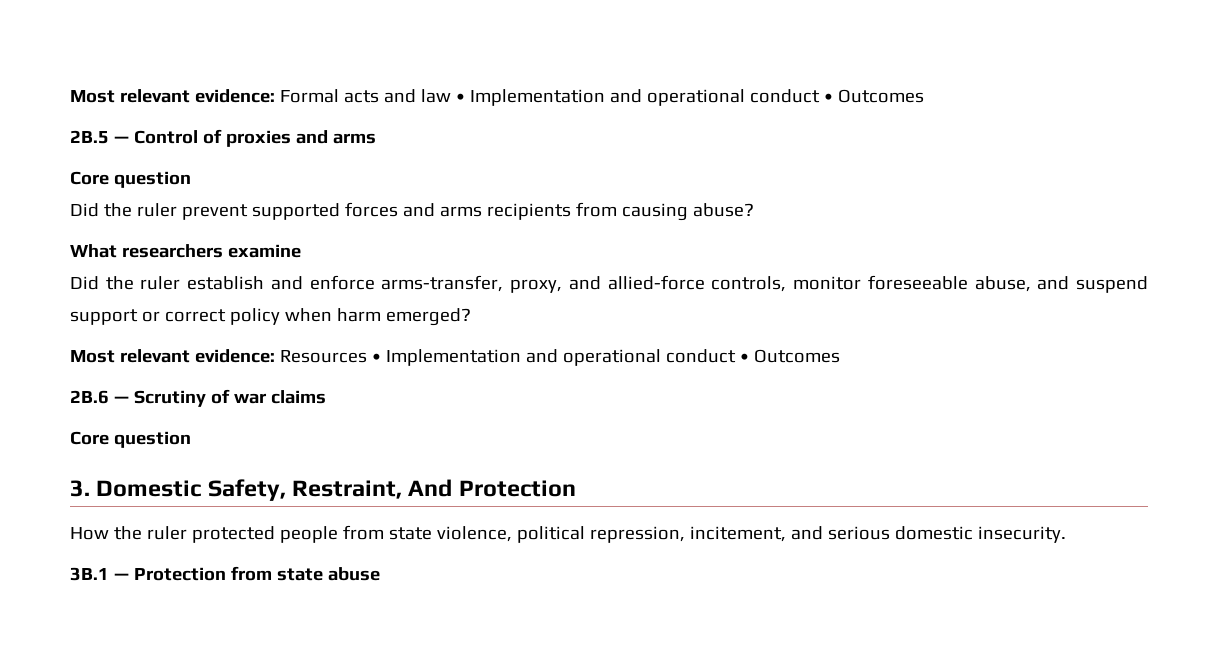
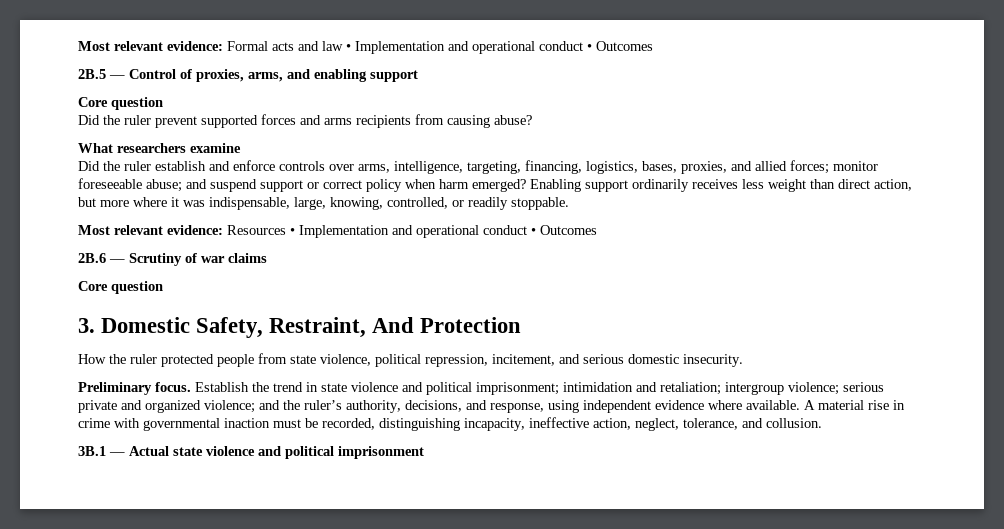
- 2B.5 — Control of proxies and arms
+ 2B.5 — Control of proxies, arms, and enabling support
- Did the ruler establish and enforce arms-transfer, proxy, and allied-force controls, monitor foreseeable abuse, and suspend support or correct policy when harm emerged?
+ Did the ruler establish and enforce controls over arms, intelligence, targeting, financing, logistics, bases, proxies, and allied forces; monitor foreseeable abuse; and suspend support or correct policy when harm emerged? Enabling support ordinarily receives less weight than direct action, but more where it was indispensable, large, knowing, controlled, or readily stoppable.
- 3B.1 — Protection from state abuse
+ Preliminary focus. Establish the trend in state violence and political imprisonment; intimidation and retaliation; intergroup violence; serious private and organized violence; and the ruler’s authority, decisions, and response, using independent evidence where available. A material rise in crime with governmental inaction must be recorded, distinguishing incapacity, ineffective action, neglect, tolerance, and collusion.
+ 3B.1 — Actual state violence and political imprisonment

